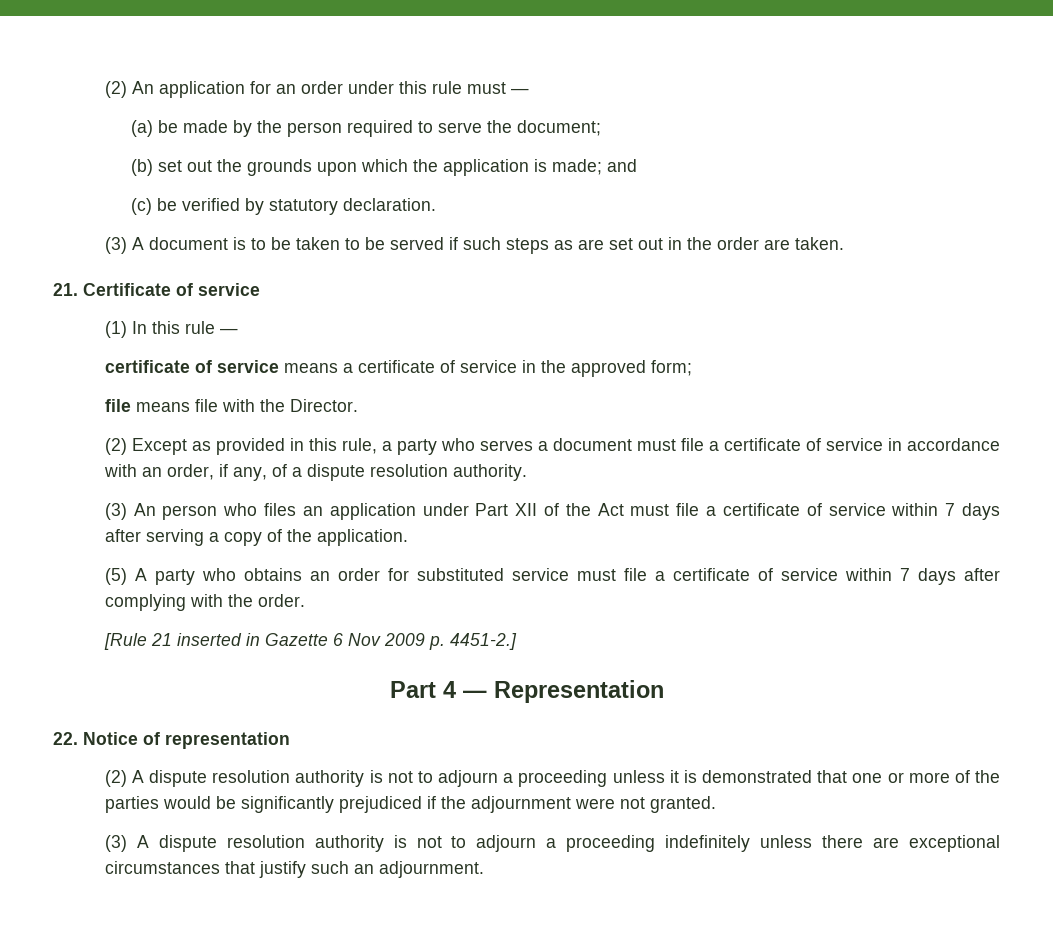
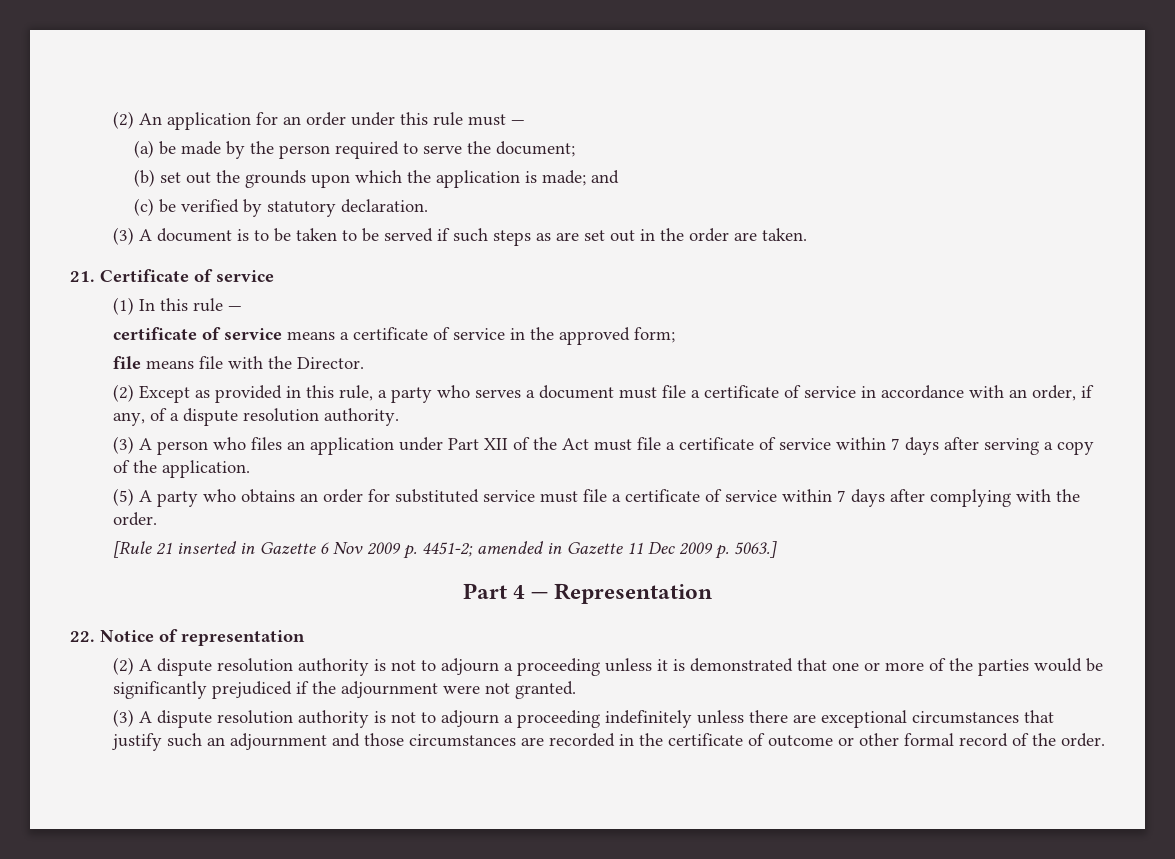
- (3) An person who files an application under Part XII of the Act must file a certificate of service within 7 days after serving a copy of the application.
+ (3) A person who files an application under Part XII of the Act must file a certificate of service within 7 days after serving a copy of the application.
- [Rule 21 inserted in Gazette 6 Nov 2009 p. 4451-2.]
+ [Rule 21 inserted in Gazette 6 Nov 2009 p. 4451-2; amended in Gazette 11 Dec 2009 p. 5063.]
- (3) A dispute resolution authority is not to adjourn a proceeding indefinitely unless there are exceptional circumstances that justify such an adjournment.
+ (3) A dispute resolution authority is not to adjourn a proceeding indefinitely unless there are exceptional circumstances that justify such an adjournment and those circumstances are recorded in the certificate of outcome or other formal record of the order.

